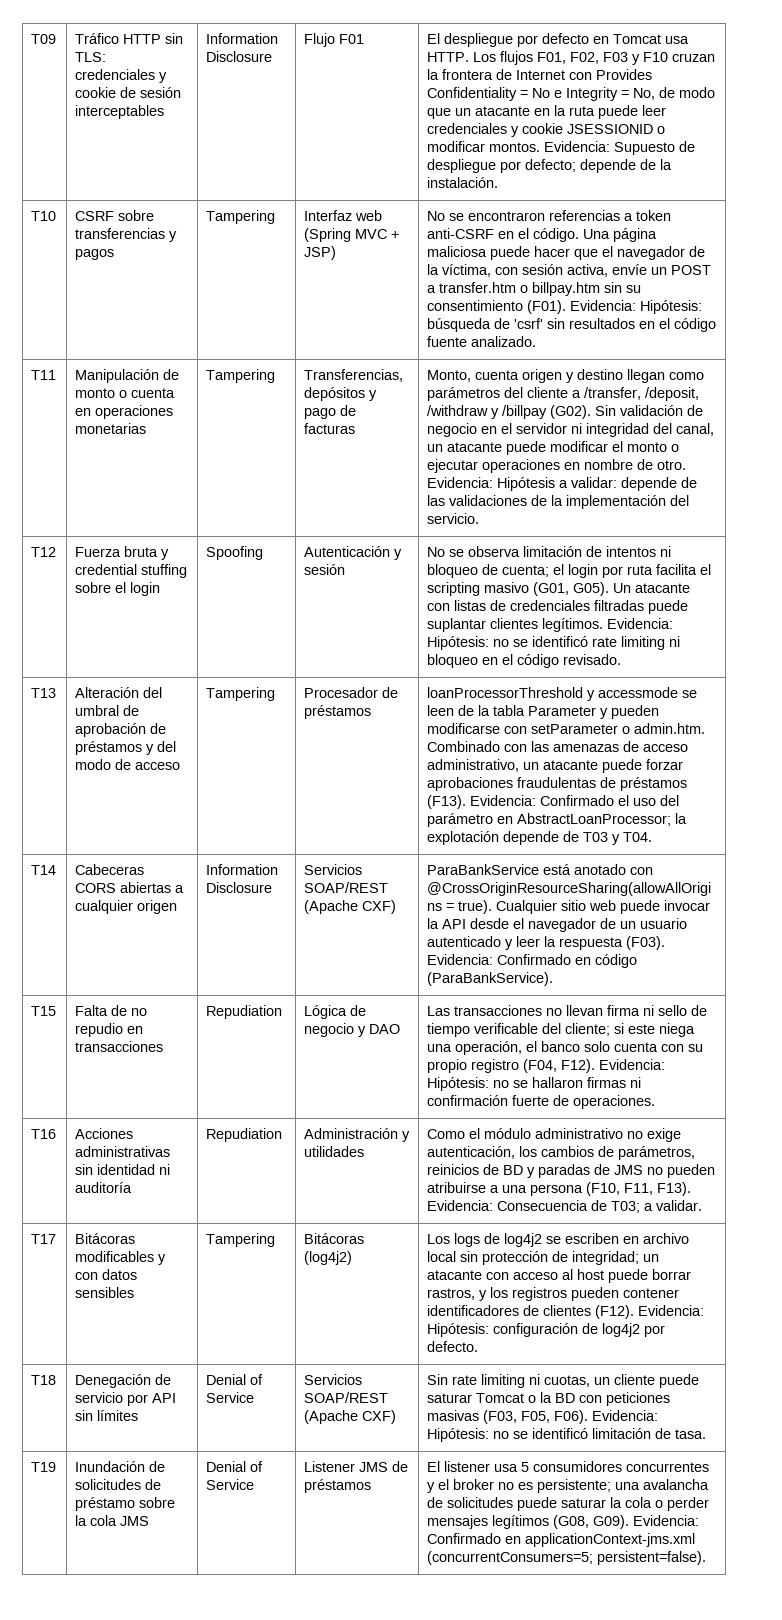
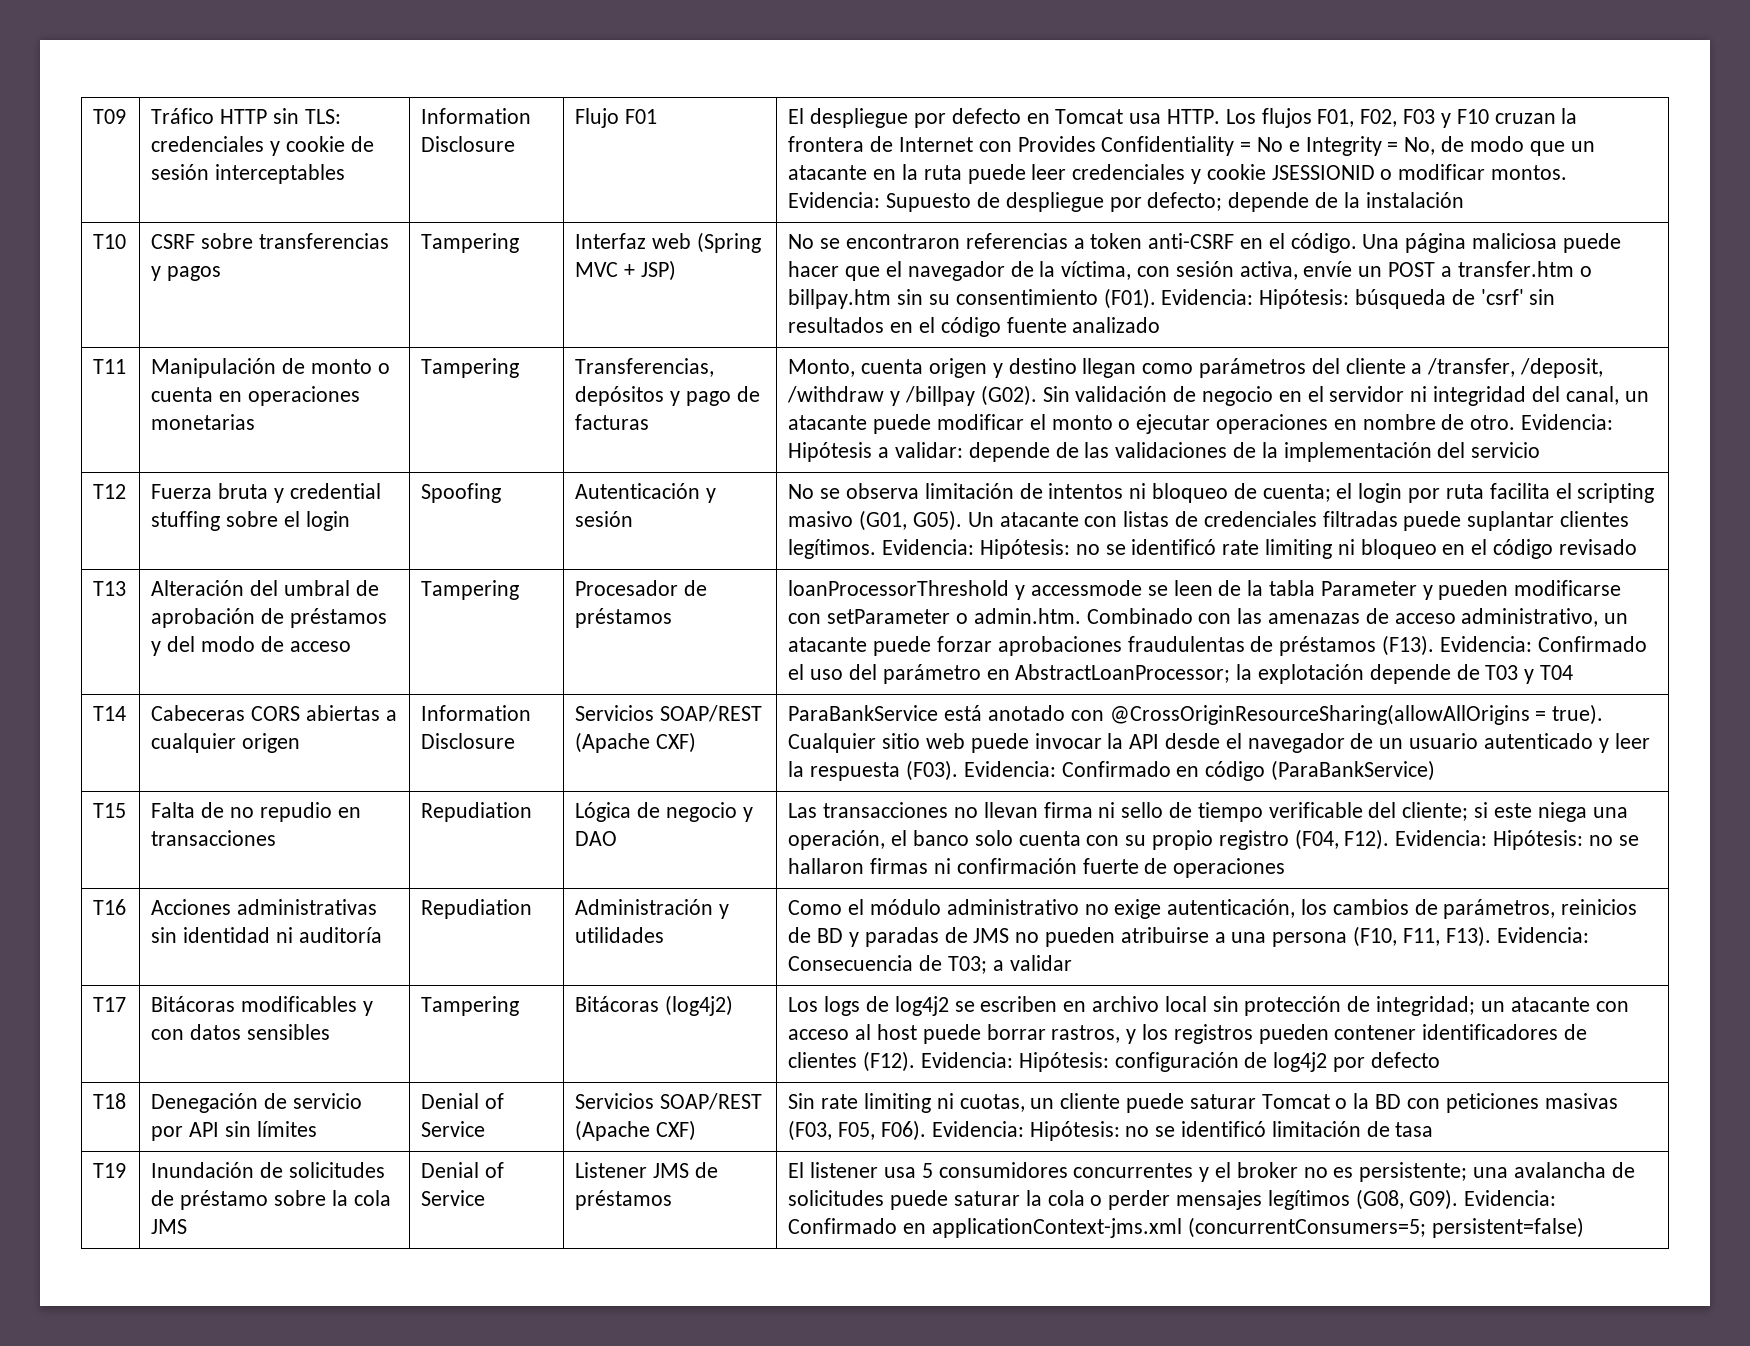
- Evidencia: Supuesto de despliegue por defecto; depende de la instalación.
+ Evidencia: Supuesto de despliegue por defecto; depende de la instalación
- Evidencia: Hipótesis: búsqueda de 'csrf' sin resultados en el código fuente analizado.
+ Evidencia: Hipótesis: búsqueda de 'csrf' sin resultados en el código fuente analizado
- Evidencia: Hipótesis a validar: depende de las validaciones de la implementación del servicio.
+ Evidencia: Hipótesis a validar: depende de las validaciones de la implementación del servicio
- Evidencia: Hipótesis: no se identificó rate limiting ni bloqueo en el código revisado.
+ Evidencia: Hipótesis: no se identificó rate limiting ni bloqueo en el código revisado
- Evidencia: Confirmado el uso del parámetro en AbstractLoanProcessor; la explotación depende de T03 y T04.
+ Evidencia: Confirmado el uso del parámetro en AbstractLoanProcessor; la explotación depende de T03 y T04
- Evidencia: Confirmado en código (ParaBankService).
+ Evidencia: Confirmado en código (ParaBankService)
- Evidencia: Hipótesis: no se hallaron firmas ni confirmación fuerte de operaciones.
+ Evidencia: Hipótesis: no se hallaron firmas ni confirmación fuerte de operaciones
- Evidencia: Consecuencia de T03; a validar.
+ Evidencia: Consecuencia de T03; a validar
- Evidencia: Hipótesis: configuración de log4j2 por defecto.
+ Evidencia: Hipótesis: configuración de log4j2 por defecto
- Evidencia: Hipótesis: no se identificó limitación de tasa.
+ Evidencia: Hipótesis: no se identificó limitación de tasa
- Evidencia: Confirmado en applicationContext-jms.xml (concurrentConsumers=5; persistent=false).
+ Evidencia: Confirmado en applicationContext-jms.xml (concurrentConsumers=5; persistent=false)

